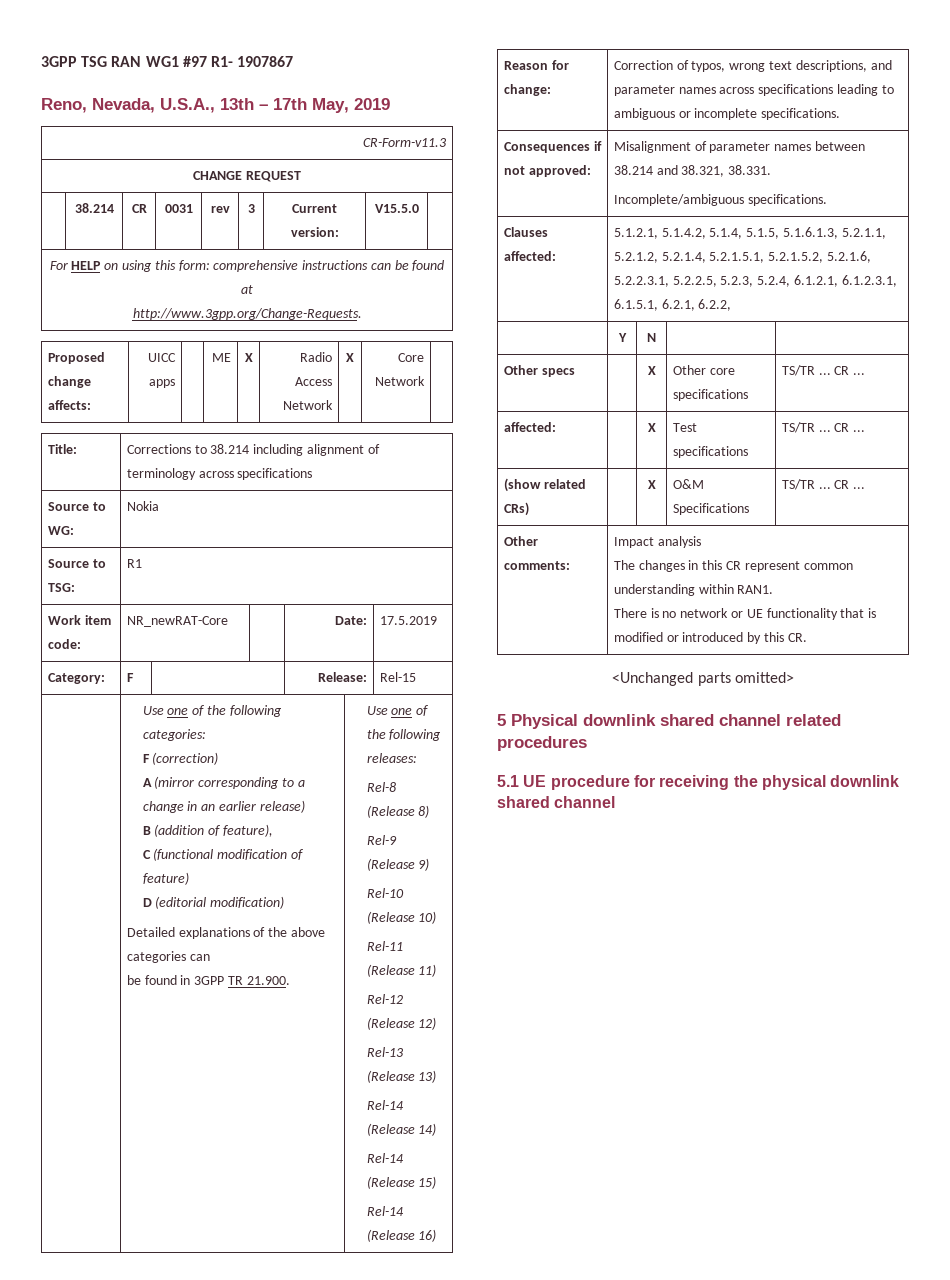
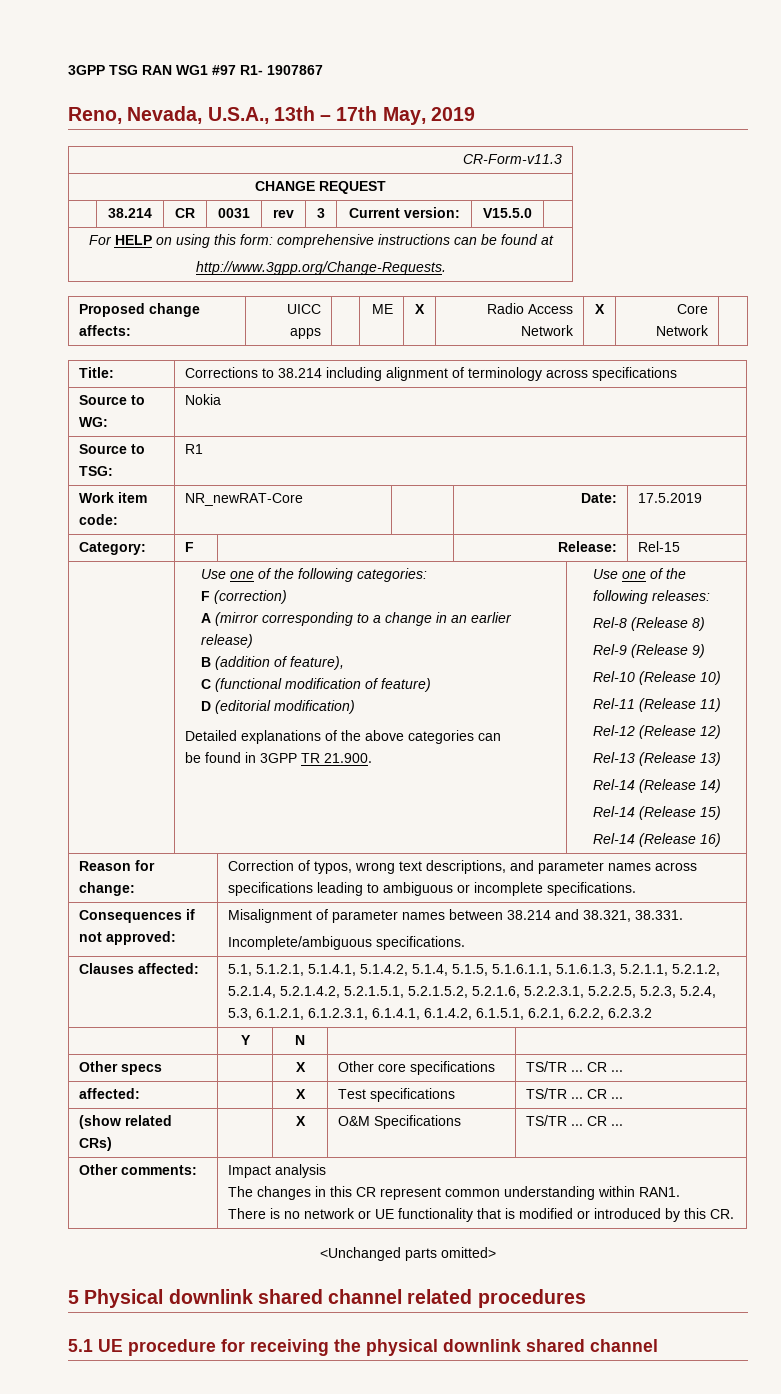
- Clauses affected: | 5.1.2.1, 5.1.4.2, 5.1.4, 5.1.5, 5.1.6.1.3, 5.2.1.1, 5.2.1.2, 5.2.1.4, 5.2.1.5.1, 5.2.1.5.2, 5.2.1.6, 5.2.2.3.1, 5.2.2.5, 5.2.3, 5.2.4, 6.1.2.1, 6.1.2.3.1, 6.1.5.1, 6.2.1, 6.2.2,
+ Clauses affected: | 5.1, 5.1.2.1, 5.1.4.1, 5.1.4.2, 5.1.4, 5.1.5, 5.1.6.1.1, 5.1.6.1.3, 5.2.1.1, 5.2.1.2, 5.2.1.4, 5.2.1.4.2, 5.2.1.5.1, 5.2.1.5.2, 5.2.1.6, 5.2.2.3.1, 5.2.2.5, 5.2.3, 5.2.4, 5.3, 6.1.2.1, 6.1.2.3.1, 6.1.4.1, 6.1.4.2, 6.1.5.1, 6.2.1, 6.2.2, 6.2.3.2

